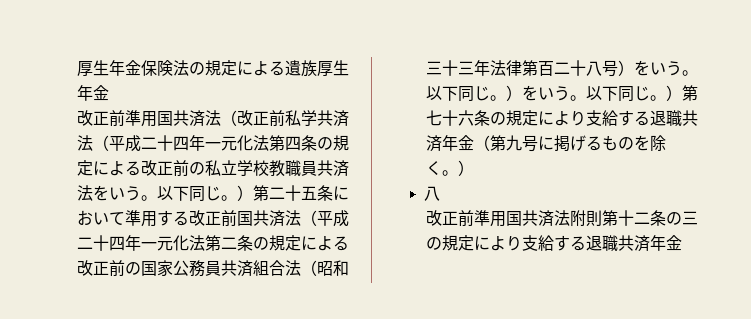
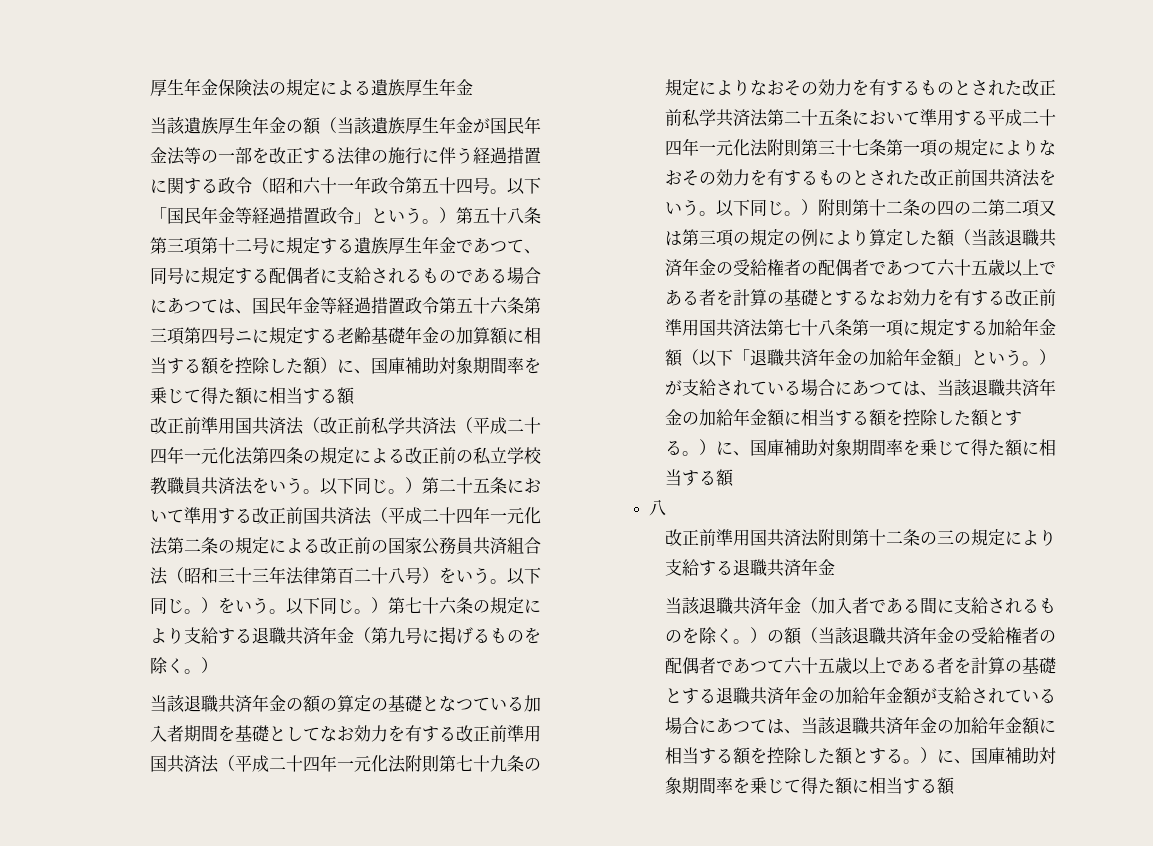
+ 当該遺族厚生年金の額（当該遺族厚生年金が国民年金法等の一部を改正する法律の施行に伴う経過措置に関する政令（昭和六十一年政令第五十四号。以下「国民年金等経過措置政令」という。）第五十八条第三項第十二号に規定する遺族厚生年金であつて、同号に規定する配偶者に支給されるものである場合にあつては、国民年金等経過措置政令第五十六条第三項第四号ニに規定する老齢基礎年金の加算額に相当する額を控除した額）に、国庫補助対象期間率を乗じて得た額に相当する額
+ 当該退職共済年金の額の算定の基礎となつている加入者期間を基礎としてなお効力を有する改正前準用国共済法（平成二十四年一元化法附則第七十九条の規定によりなおその効力を有するものとされた改正前私学共済法第二十五条において準用する平成二十四年一元化法附則第三十七条第一項の規定によりなおその効力を有するものとされた改正前国共済法をいう。以下同じ。）附則第十二条の四の二第二項又は第三項の規定の例により算定した額（当該退職共済年金の受給権者の配偶者であつて六十五歳以上である者を計算の基礎とするなお効力を有する改正前準用国共済法第七十八条第一項に規定する加給年金額（以下「退職共済年金の加給年金額」という。）が支給されている場合にあつては、当該退職共済年金の加給年金額に相当する額を控除した額とする。）に、国庫補助対象期間率を乗じて得た額に相当する額
+ 当該退職共済年金（加入者である間に支給されるものを除く。）の額（当該退職共済年金の受給権者の配偶者であつて六十五歳以上である者を計算の基礎とする退職共済年金の加給年金額が支給されている場合にあつては、当該退職共済年金の加給年金額に相当する額を控除した額とする。）に、国庫補助対象期間率を乗じて得た額に相当する額

